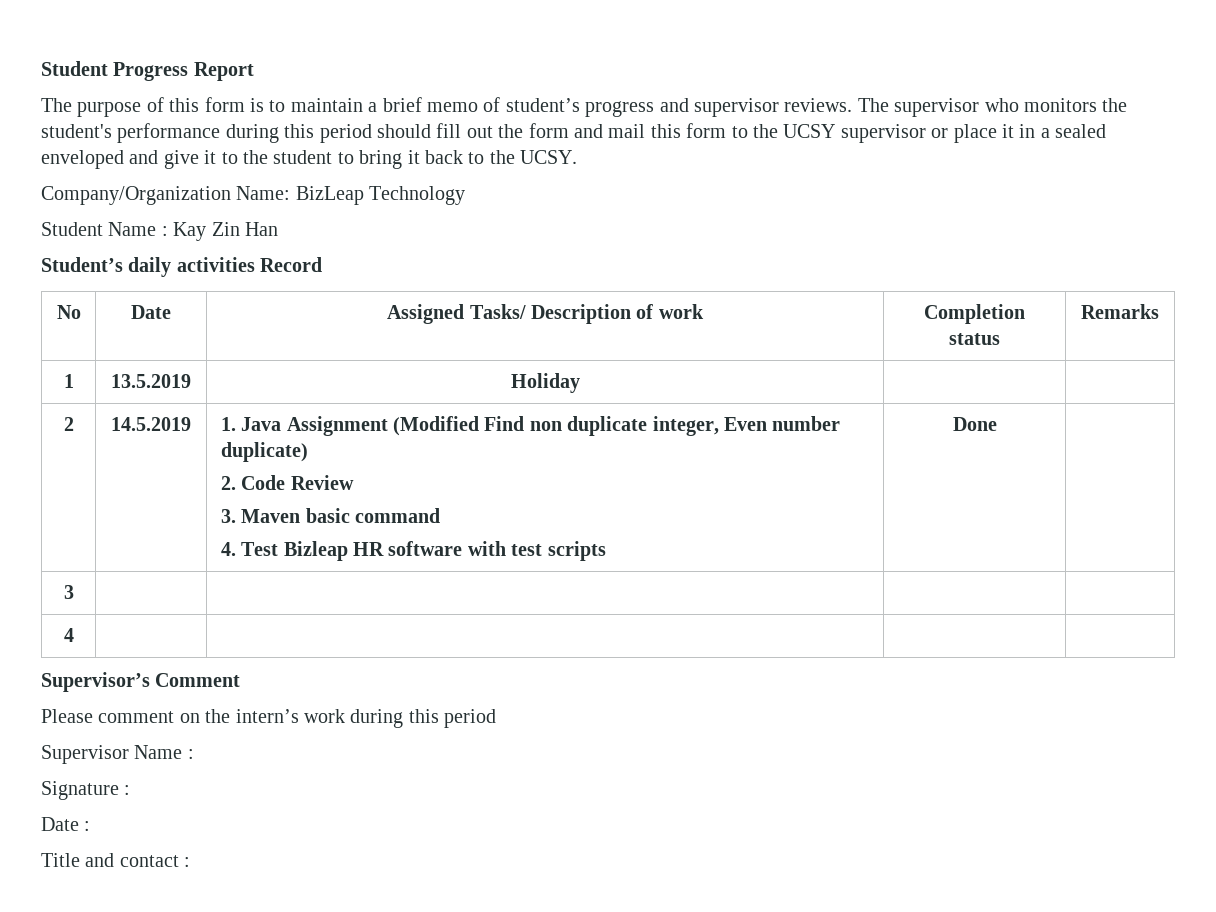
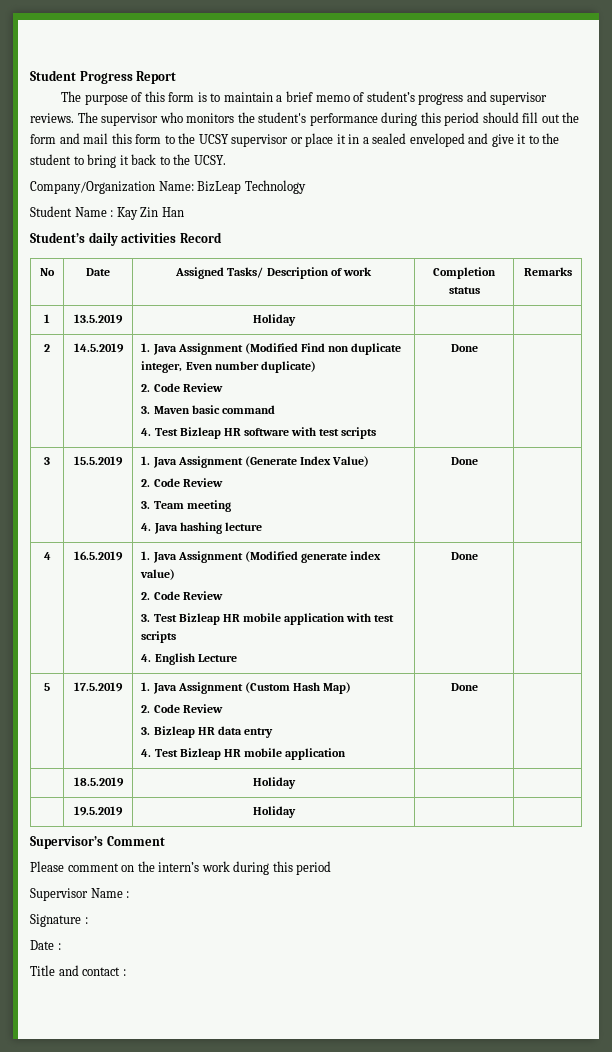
- 3 | | | |
- 4 | | | |
+ 3 | 15.5.2019 | 1. Java Assignment (Generate Index Value)
+ 2. Code Review
+ 3. Team meeting
+ 4. Java hashing lecture | Done |
+ 4 | 16.5.2019 | 1. Java Assignment (Modified generate index value)
+ 2. Code Review
+ 3. Test Bizleap HR mobile application with test scripts
+ 4. English Lecture | Done |
+ 5 | 17.5.2019 | 1. Java Assignment (Custom Hash Map)
+ 2. Code Review
+ 3. Bizleap HR data entry
+ 4. Test Bizleap HR mobile application | Done |
+ | 18.5.2019 | Holiday | |
+ | 19.5.2019 | Holiday | |

